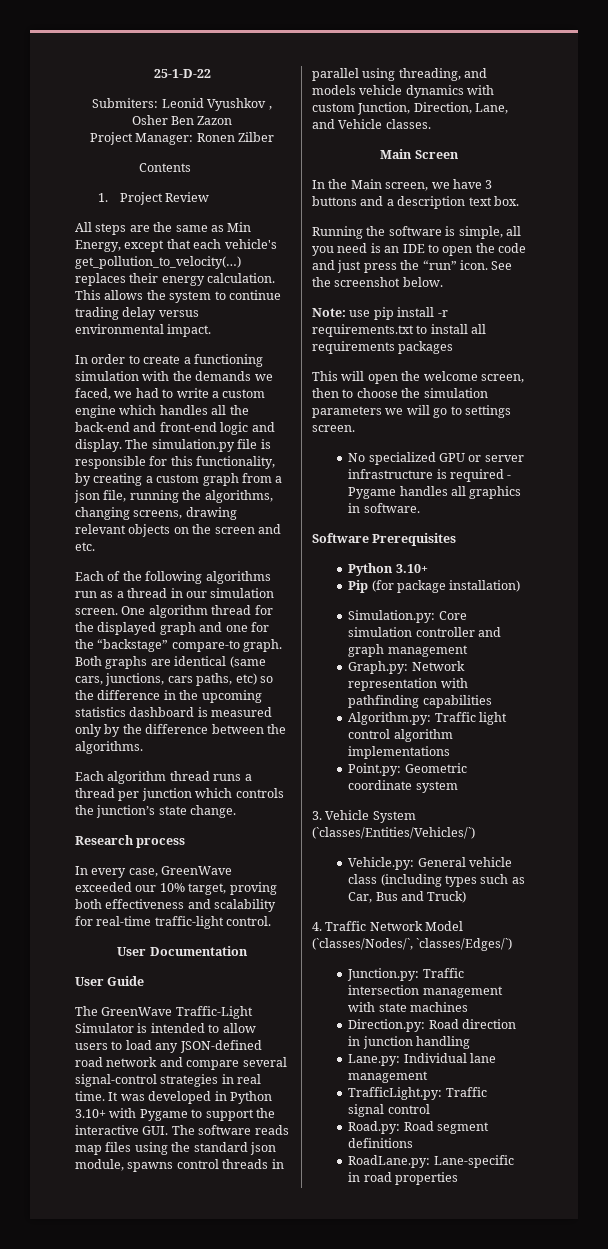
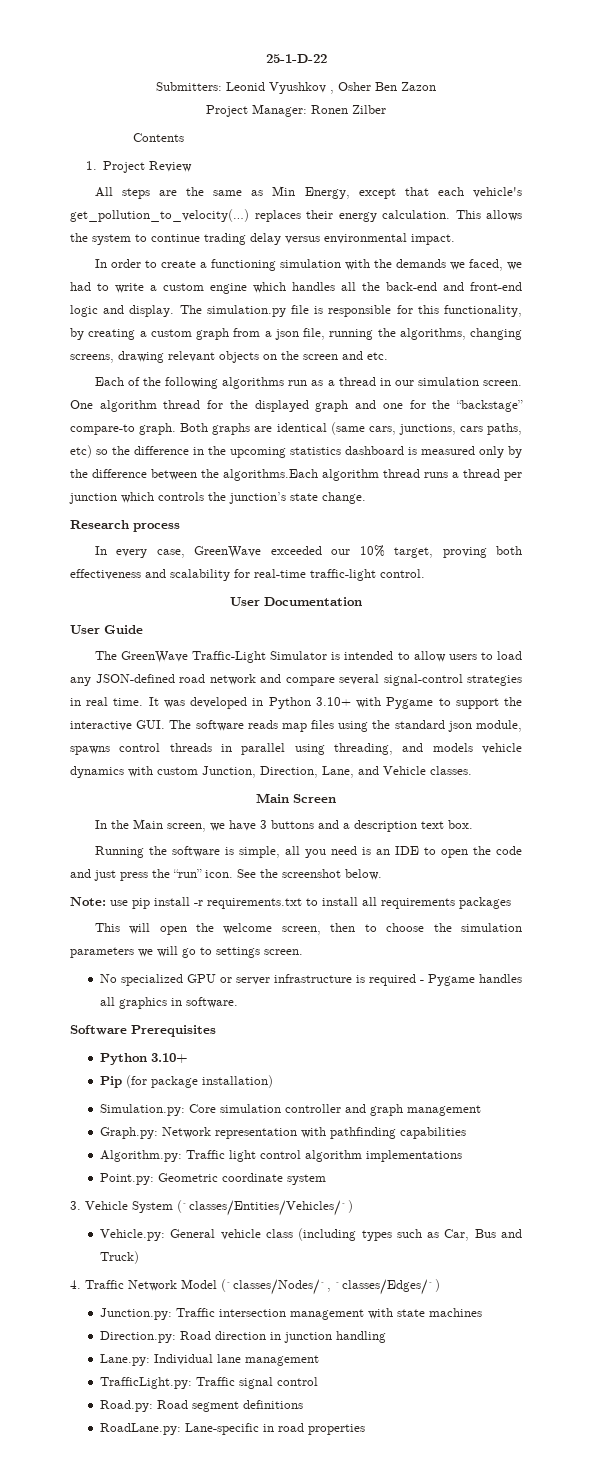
- Submiters: Leonid Vyushkov , Osher Ben Zazon
+ Submitters: Leonid Vyushkov , Osher Ben Zazon
- Both graphs are identical (same cars, junctions, cars paths, etc) so the difference in the upcoming statistics dashboard is measured only by the difference between the algorithms.
- Each algorithm thread runs a thread per junction which controls the junction’s state change.
+ Both graphs are identical (same cars, junctions, cars paths, etc) so the difference in the upcoming statistics dashboard is measured only by the difference between the algorithms.Each algorithm thread runs a thread per junction which controls the junction’s state change.

